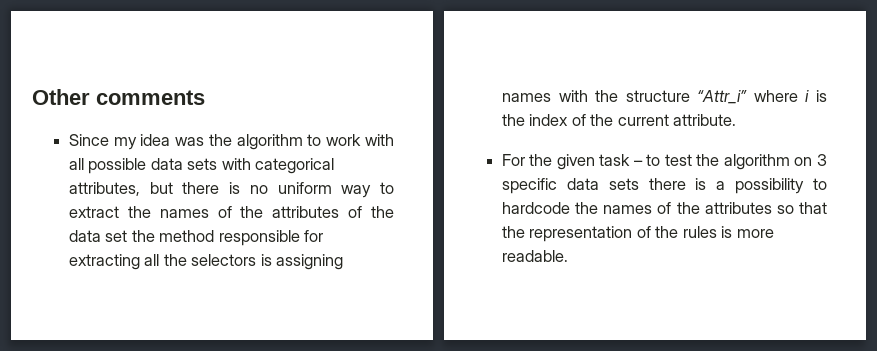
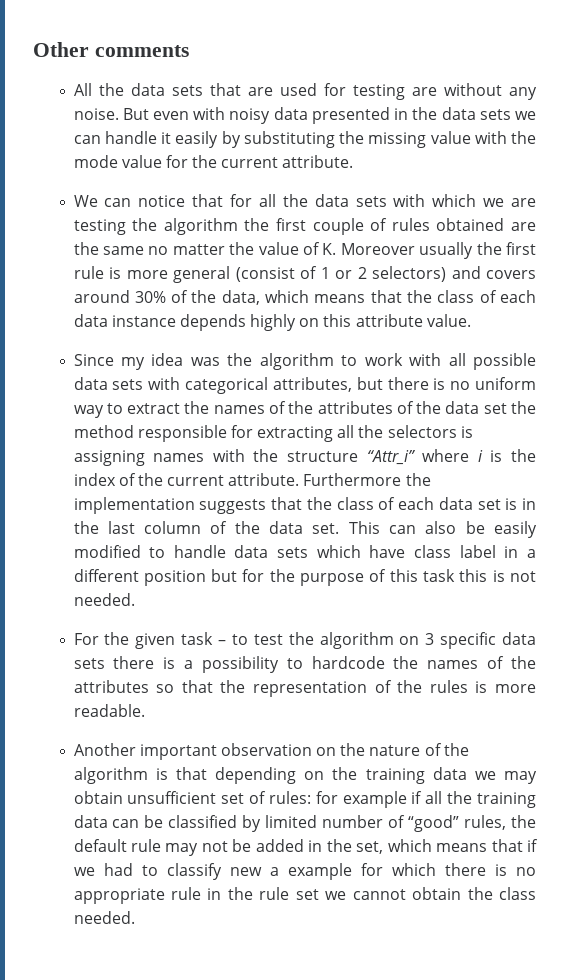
+ All the data sets that are used for testing are without any noise. But even with noisy data presented in the data sets we can handle it easily by substituting the missing value with the mode value for the current attribute.
+ We can notice that for all the data sets with which we are testing the algorithm the first couple of rules obtained are the same no matter the value of K. Moreover usually the first rule is more general (consist of 1 or 2 selectors) and covers around 30% of the data, which means that the class of each data instance depends highly on this attribute value.
+ Furthermore the implementation suggests that the class of each data set is in the last column of the data set. This can also be easily modified to handle data sets which have class label in a different position but for the purpose of this task this is not needed.
+ Another important observation on the nature of the algorithm is that depending on the training data we may obtain unsufficient set of rules: for example if all the training data can be classified by limited number of “good” rules, the default rule may not be added in the set, which means that if we had to classify new a example for which there is no appropriate rule in the rule set we cannot obtain the class needed.

